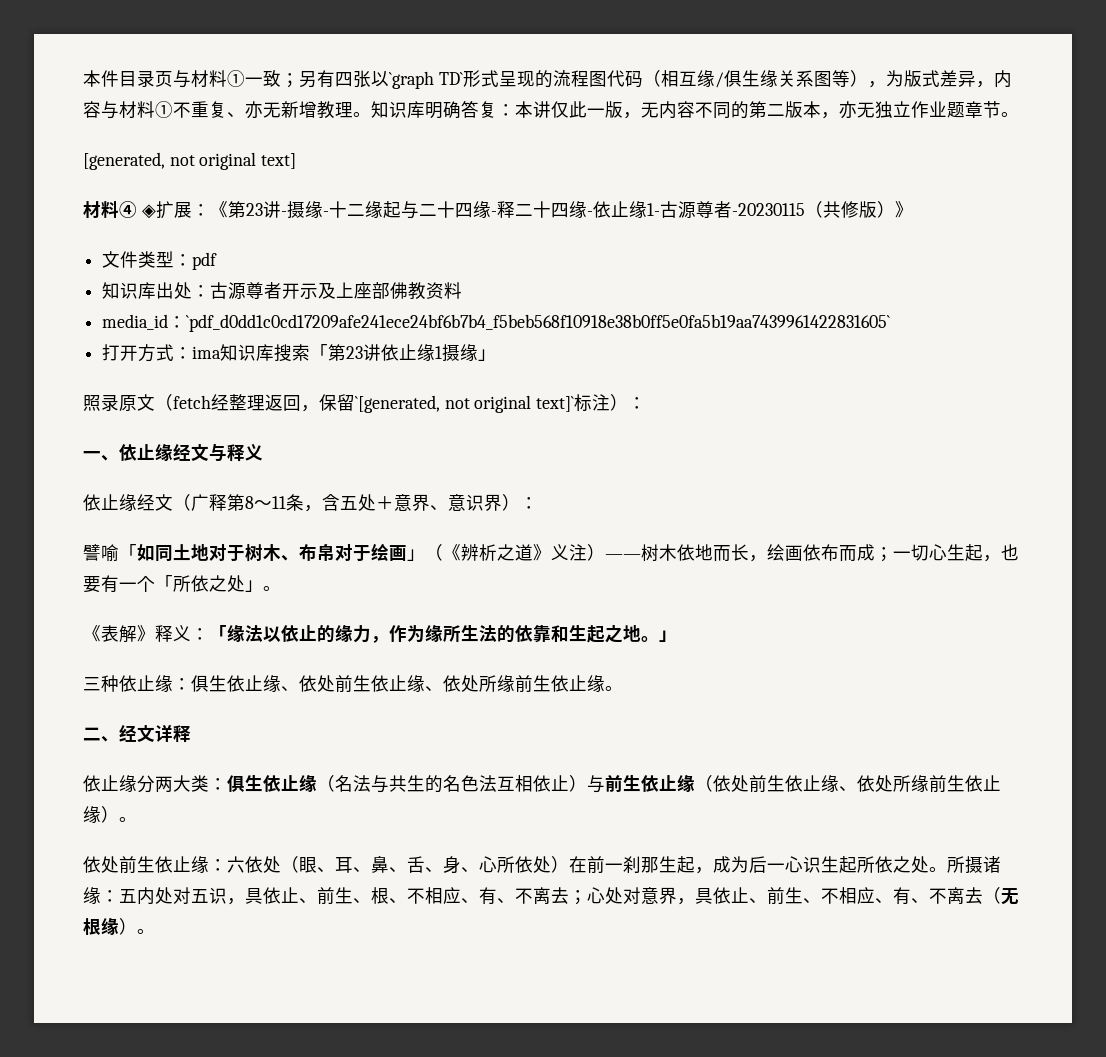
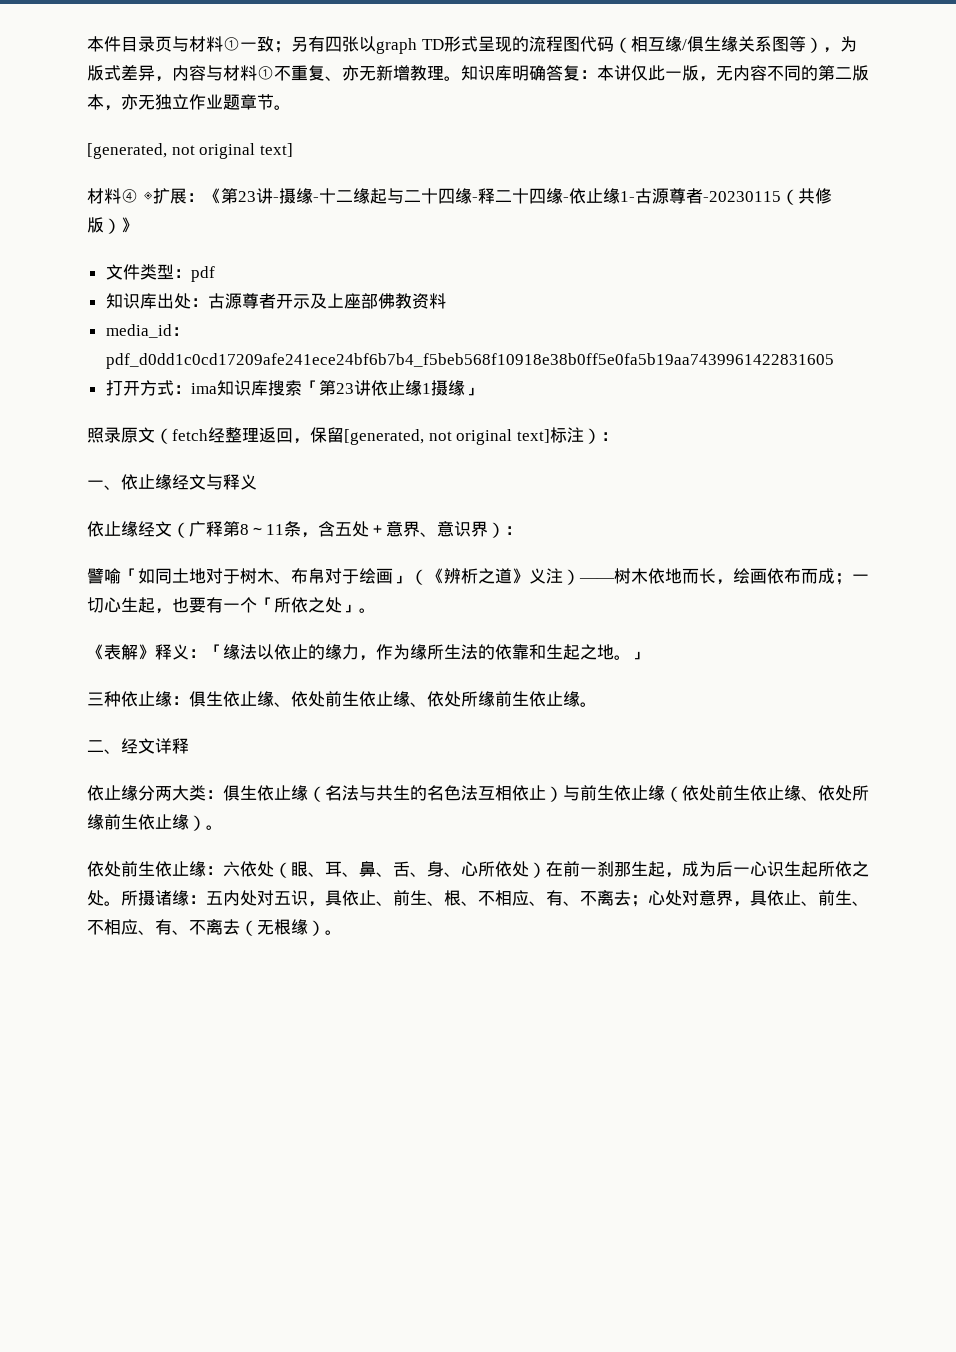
- 本件目录页与材料①一致；另有四张以`graph TD`形式呈现的流程图代码（相互缘/俱生缘关系图等），为版式差异，内容与材料①不重复、亦无新增教理。
+ 本件目录页与材料①一致；另有四张以graph TD形式呈现的流程图代码（相互缘/俱生缘关系图等），为版式差异，内容与材料①不重复、亦无新增教理。
- media_id：`pdf_d0dd1c0cd17209afe241ece24bf6b7b4_f5beb568f10918e38b0ff5e0fa5b19aa7439961422831605`
+ media_id：pdf_d0dd1c0cd17209afe241ece24bf6b7b4_f5beb568f10918e38b0ff5e0fa5b19aa7439961422831605
- 照录原文（fetch经整理返回，保留`[generated, not original text]`标注）：
+ 照录原文（fetch经整理返回，保留[generated, not original text]标注）：

